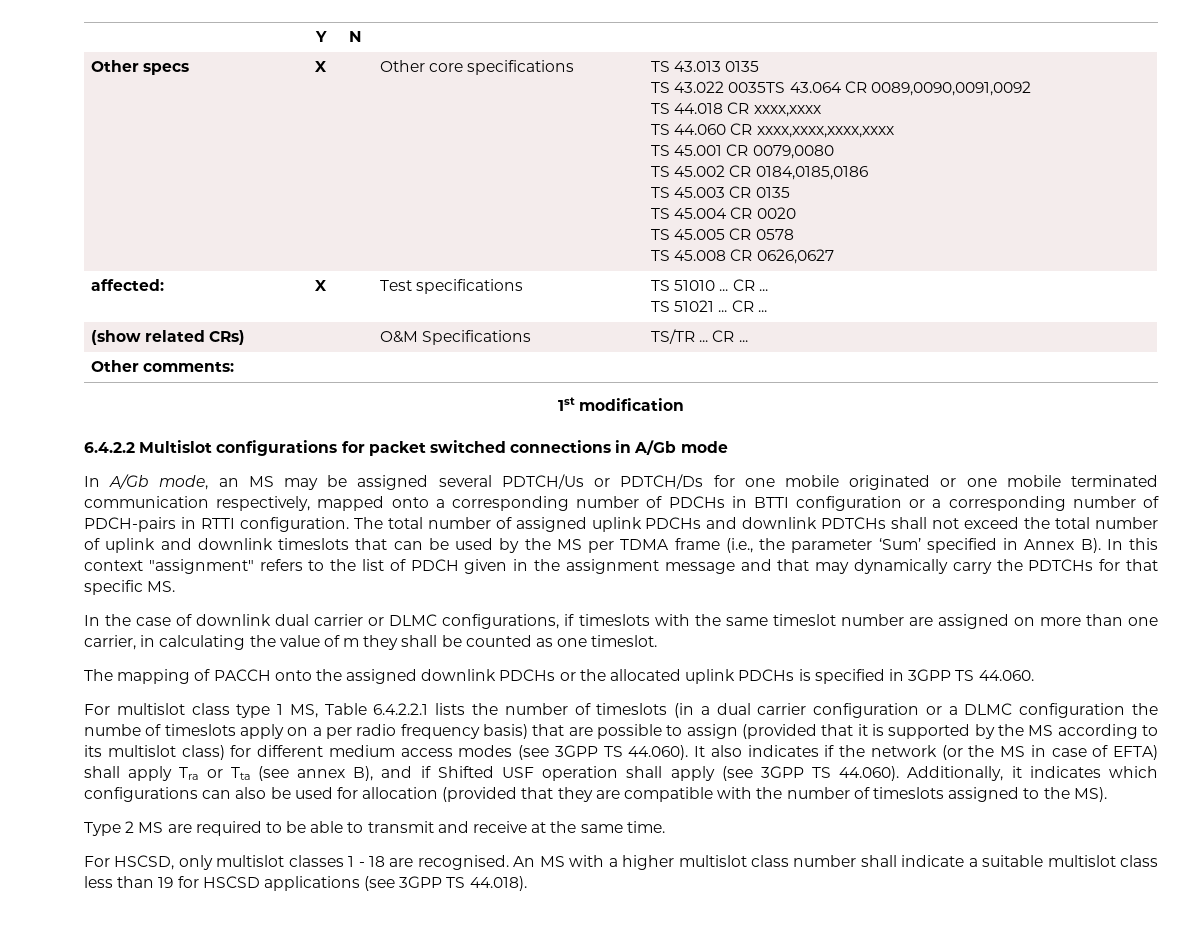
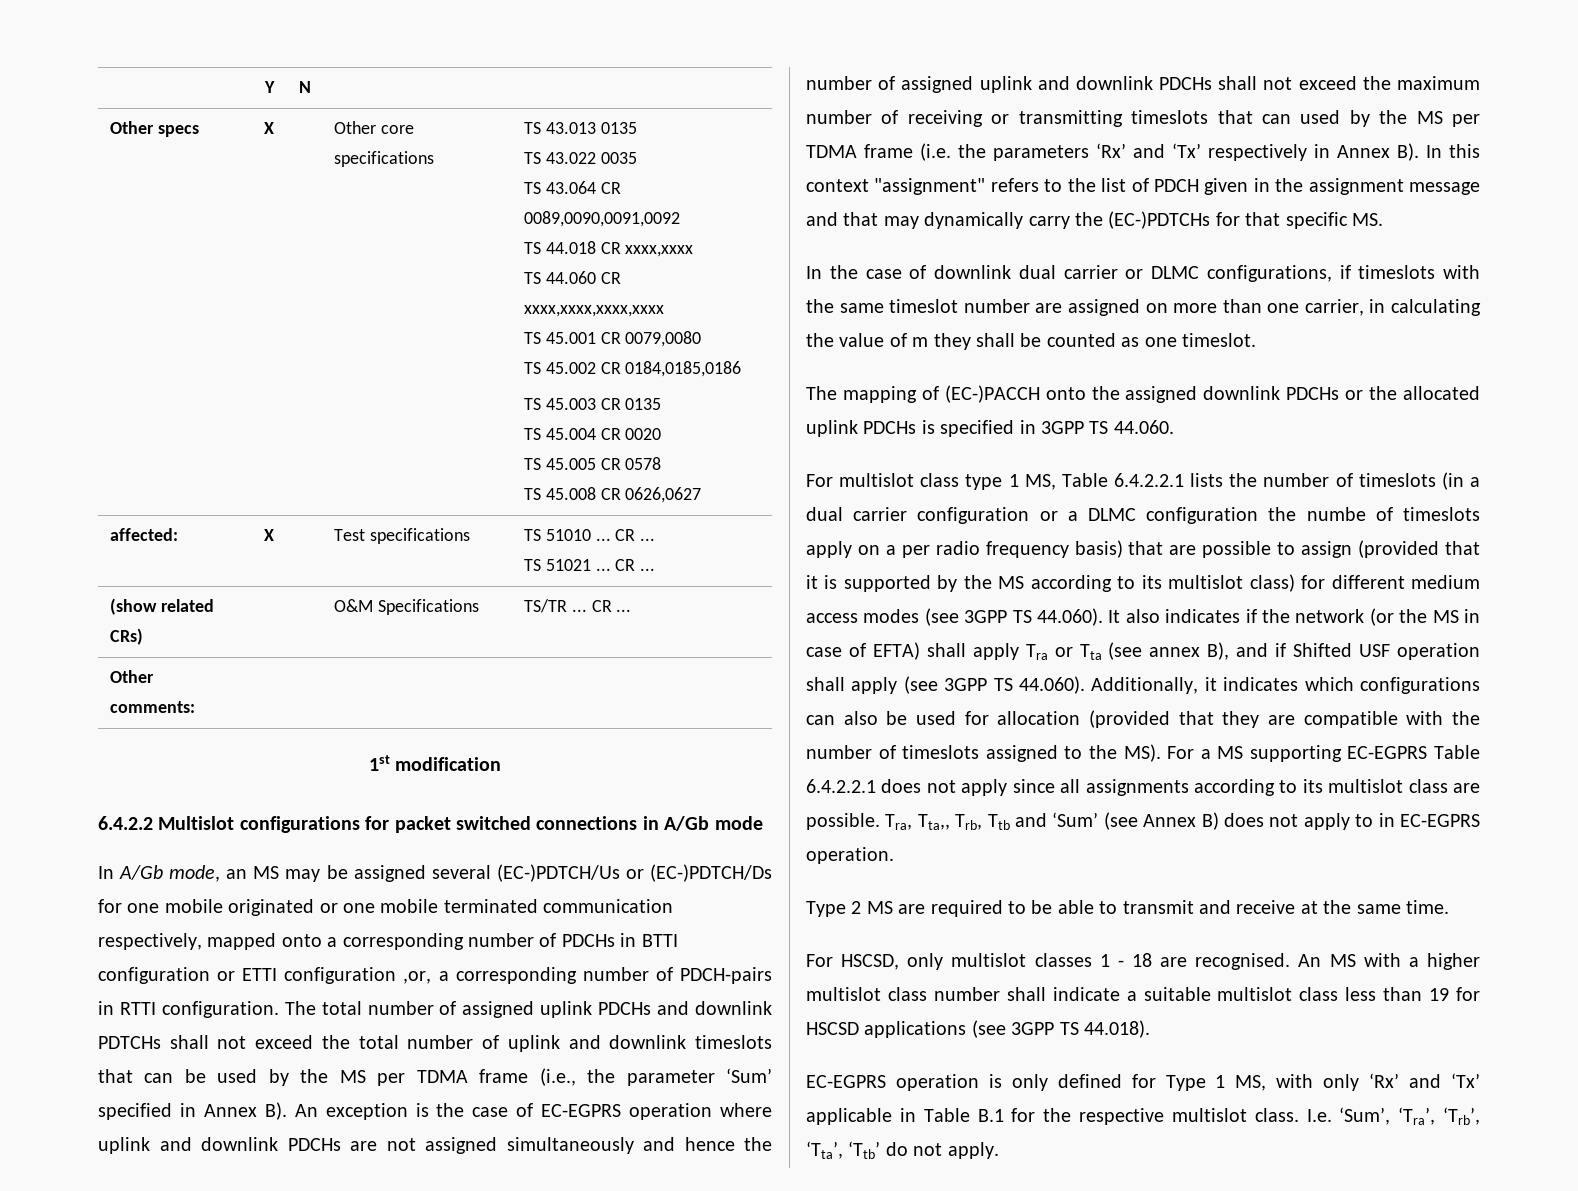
- TS 43.022 0035TS 43.064 CR 0089,0090,0091,0092
+ TS 43.022 0035
+ TS 43.064 CR 0089,0090,0091,0092
- In A/Gb mode, an MS may be assigned several PDTCH/Us or PDTCH/Ds for one mobile originated or one mobile terminated communication respectively, mapped onto a corresponding number of PDCHs in BTTI configuration or a corresponding number of PDCH-pairs in RTTI configuration.
+ In A/Gb mode, an MS may be assigned several (EC-)PDTCH/Us or (EC-)PDTCH/Ds for one mobile originated or one mobile terminated communication respectively, mapped onto a corresponding number of PDCHs in BTTI configuration or ETTI configuration ,or, a corresponding number of PDCH-pairs in RTTI configuration.
- The total number of assigned uplink PDCHs and downlink PDTCHs shall not exceed the total number of uplink and downlink timeslots that can be used by the MS per TDMA frame (i.e., the parameter ‘Sum’ specified in Annex B). In this context "assignment" refers to the list of PDCH given in the assignment message and that may dynamically carry the PDTCHs for that specific MS.
+ The total number of assigned uplink PDCHs and downlink PDTCHs shall not exceed the total number of uplink and downlink timeslots that can be used by the MS per TDMA frame (i.e., the parameter ‘Sum’ specified in Annex B). An exception is the case of EC-EGPRS operation where uplink and downlink PDCHs are not assigned simultaneously and hence the number of assigned uplink and downlink PDCHs shall not exceed the maximum number of receiving or transmitting timeslots that can used by the MS per TDMA frame (i.e. the parameters ‘Rx’ and ‘Tx’ respectively in Annex B). In this context "assignment" refers to the list of PDCH given in the assignment message and that may dynamically carry the (EC-)PDTCHs for that specific MS.
- The mapping of PACCH onto the assigned downlink PDCHs or the allocated uplink PDCHs is specified in 3GPP TS 44.060.
+ The mapping of (EC-)PACCH onto the assigned downlink PDCHs or the allocated uplink PDCHs is specified in 3GPP TS 44.060.
- For multislot class type 1 MS, Table 6.4.2.2.1 lists the number of timeslots (in a dual carrier configuration or a DLMC configuration the numbe of timeslots apply on a per radio frequency basis) that are possible to assign (provided that it is supported by the MS according to its multislot class) for different medium access modes (see 3GPP TS 44.060). It also indicates if the network (or the MS in case of EFTA) shall apply Tra or Tta (see annex B), and if Shifted USF operation shall apply (see 3GPP TS 44.060). Additionally, it indicates which configurations can also be used for allocation (provided that they are compatible with the number of timeslots assigned to the MS).
+ For multislot class type 1 MS, Table 6.4.2.2.1 lists the number of timeslots (in a dual carrier configuration or a DLMC configuration the numbe of timeslots apply on a per radio frequency basis) that are possible to assign (provided that it is supported by the MS according to its multislot class) for different medium access modes (see 3GPP TS 44.060). It also indicates if the network (or the MS in case of EFTA) shall apply Tra or Tta (see annex B), and if Shifted USF operation shall apply (see 3GPP TS 44.060). Additionally, it indicates which configurations can also be used for allocation (provided that they are compatible with the number of timeslots assigned to the MS). For a MS supporting EC-EGPRS Table 6.4.2.2.1 does not apply since all assignments according to its multislot class are possible. Tra, Tta,, Trb, Ttb and ‘Sum’ (see Annex B) does not apply to in EC-EGPRS operation.
+ EC-EGPRS operation is only defined for Type 1 MS, with only ‘Rx’ and ‘Tx’ applicable in Table B.1 for the respective multislot class. I.e. ‘Sum’, ‘Tra’, ‘Trb’, ‘Tta’, ‘Ttb’ do not apply.

